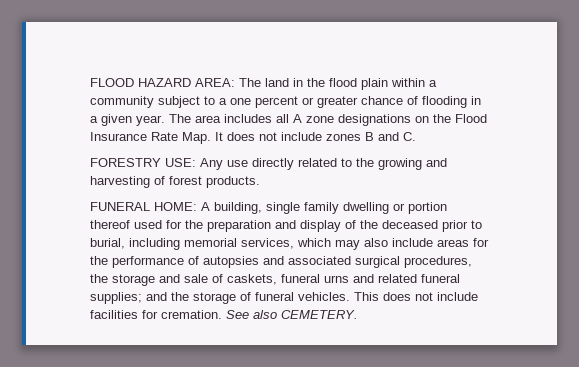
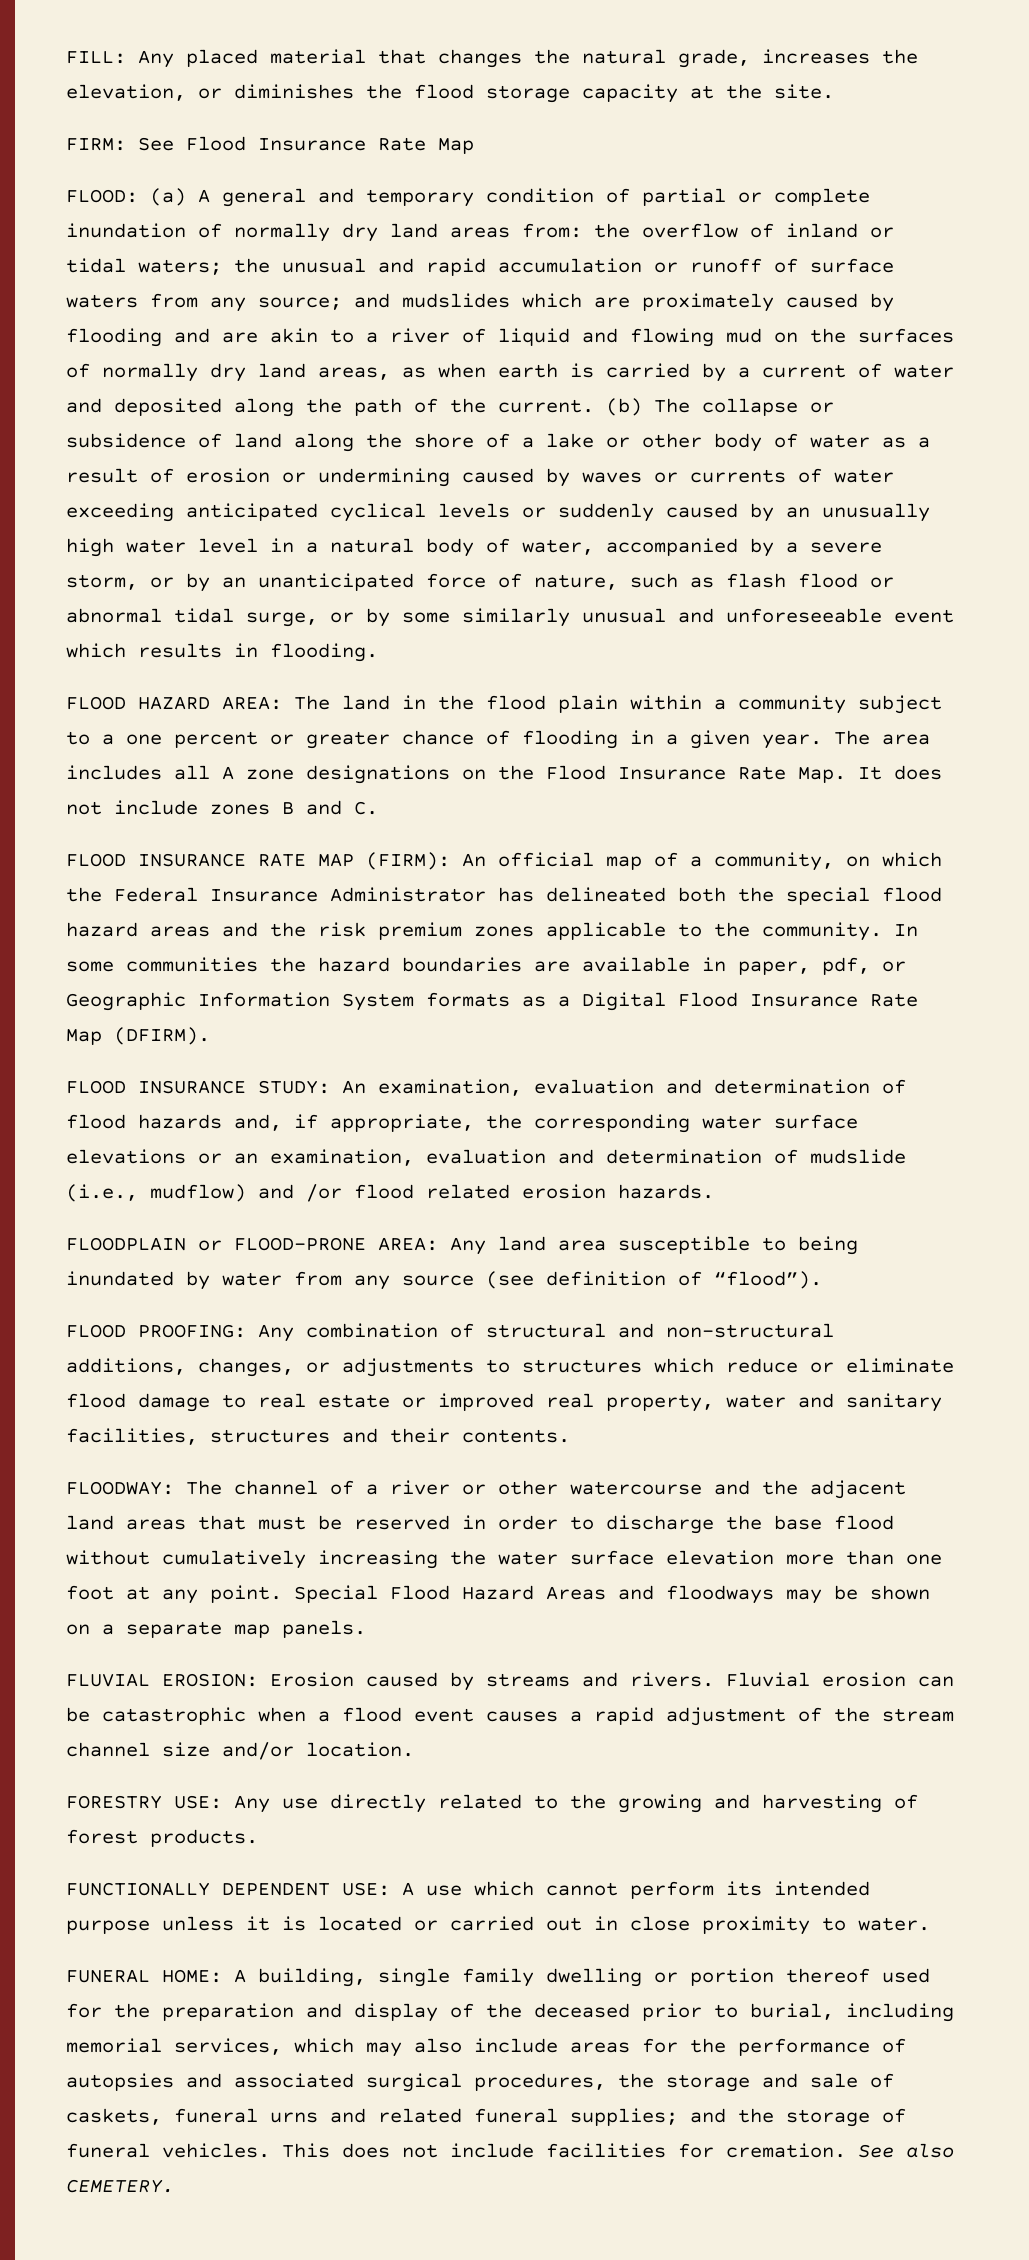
+ FILL: Any placed material that changes the natural grade, increases the elevation, or diminishes the flood storage capacity at the site.
+ FIRM: See Flood Insurance Rate Map
+ FLOOD: (a) A general and temporary condition of partial or complete inundation of normally dry land areas from: the overflow of inland or tidal waters; the unusual and rapid accumulation or runoff of surface waters from any source; and mudslides which are proximately caused by flooding and are akin to a river of liquid and flowing mud on the surfaces of normally dry land areas, as when earth is carried by a current of water and deposited along the path of the current. (b) The collapse or subsidence of land along the shore of a lake or other body of water as a result of erosion or undermining caused by waves or currents of water exceeding anticipated cyclical levels or suddenly caused by an unusually high water level in a natural body of water, accompanied by a severe storm, or by an unanticipated force of nature, such as flash flood or abnormal tidal surge, or by some similarly unusual and unforeseeable event which results in flooding.
+ FLOOD INSURANCE RATE MAP (FIRM): An official map of a community, on which the Federal Insurance Administrator has delineated both the special flood hazard areas and the risk premium zones applicable to the community. In some communities the hazard boundaries are available in paper, pdf, or Geographic Information System formats as a Digital Flood Insurance Rate Map (DFIRM).
+ FLOOD INSURANCE STUDY: An examination, evaluation and determination of flood hazards and, if appropriate, the corresponding water surface elevations or an examination, evaluation and determination of mudslide (i.e., mudflow) and /or flood related erosion hazards.
+ FLOODPLAIN or FLOOD-PRONE AREA: Any land area susceptible to being inundated by water from any source (see definition of “flood”).
+ FLOOD PROOFING: Any combination of structural and non-structural additions, changes, or adjustments to structures which reduce or eliminate flood damage to real estate or improved real property, water and sanitary facilities, structures and their contents.
+ FLOODWAY: The channel of a river or other watercourse and the adjacent land areas that must be reserved in order to discharge the base flood without cumulatively increasing the water surface elevation more than one foot at any point. Special Flood Hazard Areas and floodways may be shown on a separate map panels.
+ FLUVIAL EROSION: Erosion caused by streams and rivers. Fluvial erosion can be catastrophic when a flood event causes a rapid adjustment of the stream channel size and/or location.
+ FUNCTIONALLY DEPENDENT USE: A use which cannot perform its intended purpose unless it is located or carried out in close proximity to water.

